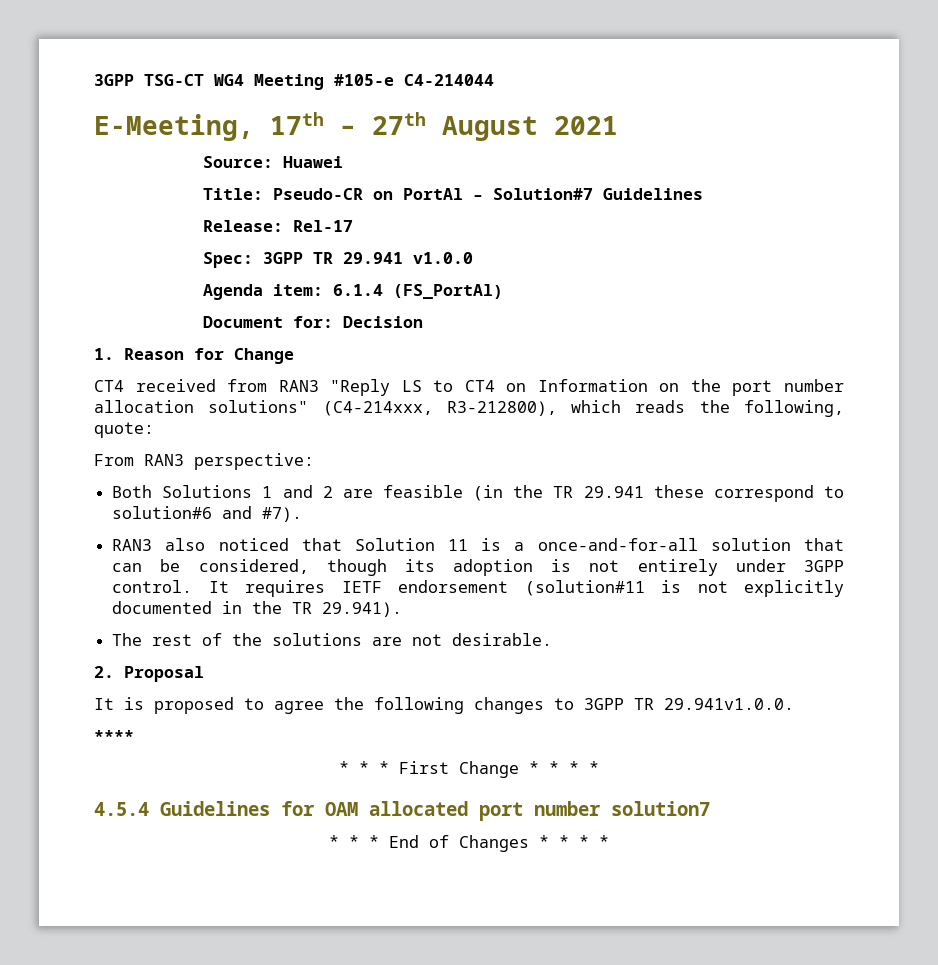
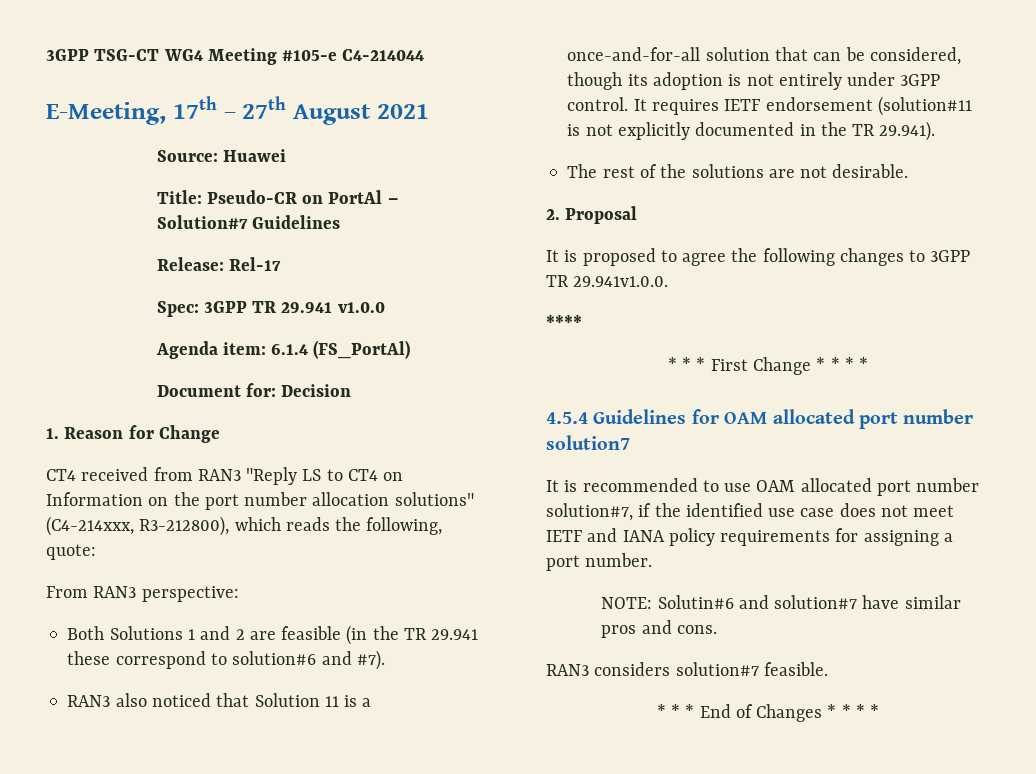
+ It is recommended to use OAM allocated port number solution#7, if the identified use case does not meet IETF and IANA policy requirements for assigning a port number.
+ NOTE: Solutin#6 and solution#7 have similar pros and cons.
+ RAN3 considers solution#7 feasible.

